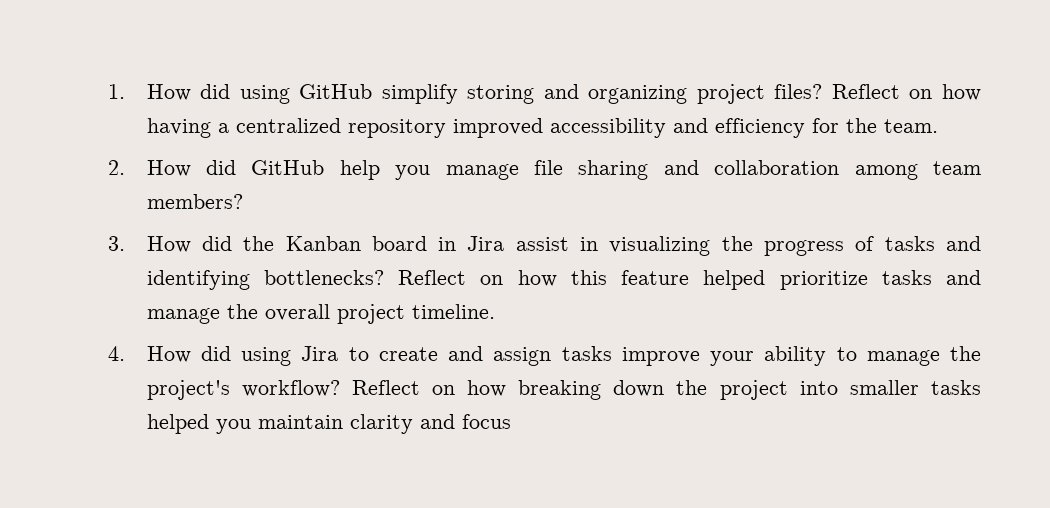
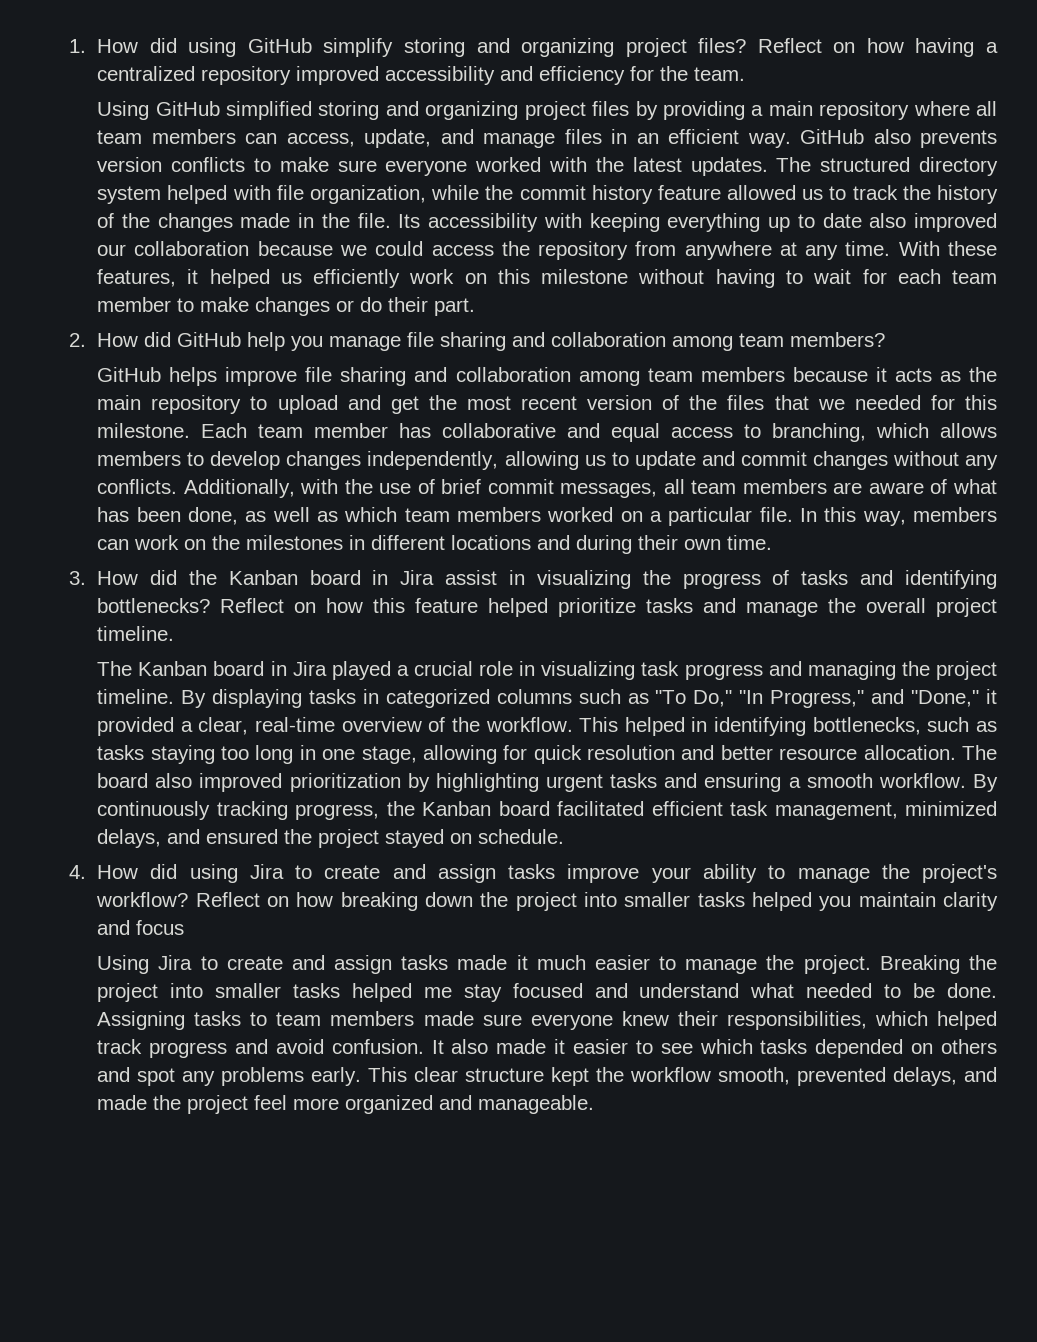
+ Using GitHub simplified storing and organizing project files by providing a main repository where all team members can access, update, and manage files in an efficient way. GitHub also prevents version conflicts to make sure everyone worked with the latest updates. The structured directory system helped with file organization, while the commit history feature allowed us to track the history of the changes made in the file. Its accessibility with keeping everything up to date also improved our collaboration because we could access the repository from anywhere at any time. With these features, it helped us efficiently work on this milestone without having to wait for each team member to make changes or do their part.
+ GitHub helps improve file sharing and collaboration among team members because it acts as the main repository to upload and get the most recent version of the files that we needed for this milestone. Each team member has collaborative and equal access to branching, which allows members to develop changes independently, allowing us to update and commit changes without any conflicts. Additionally, with the use of brief commit messages, all team members are aware of what has been done, as well as which team members worked on a particular file. In this way, members can work on the milestones in different locations and during their own time.
+ The Kanban board in Jira played a crucial role in visualizing task progress and managing the project timeline. By displaying tasks in categorized columns such as "To Do," "In Progress," and "Done," it provided a clear, real-time overview of the workflow. This helped in identifying bottlenecks, such as tasks staying too long in one stage, allowing for quick resolution and better resource allocation. The board also improved prioritization by highlighting urgent tasks and ensuring a smooth workflow. By continuously tracking progress, the Kanban board facilitated efficient task management, minimized delays, and ensured the project stayed on schedule.
+ Using Jira to create and assign tasks made it much easier to manage the project. Breaking the project into smaller tasks helped me stay focused and understand what needed to be done. Assigning tasks to team members made sure everyone knew their responsibilities, which helped track progress and avoid confusion. It also made it easier to see which tasks depended on others and spot any problems early. This clear structure kept the workflow smooth, prevented delays, and made the project feel more organized and manageable.

